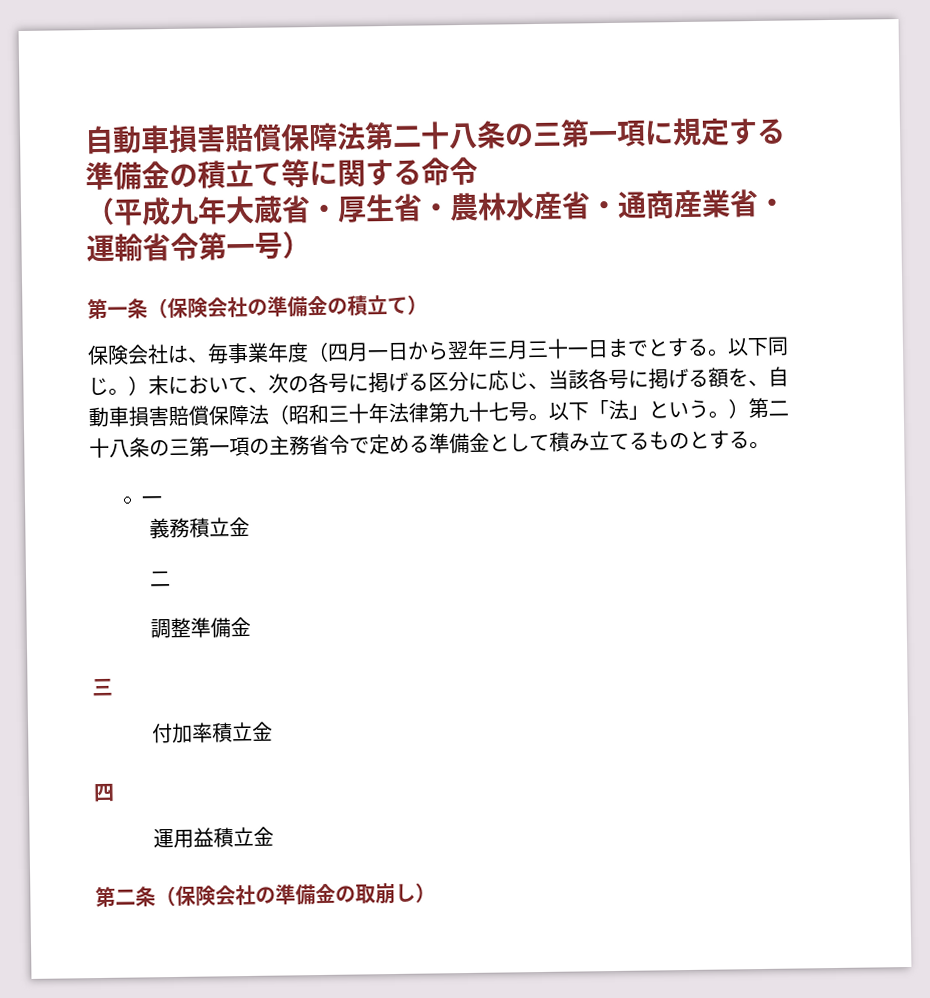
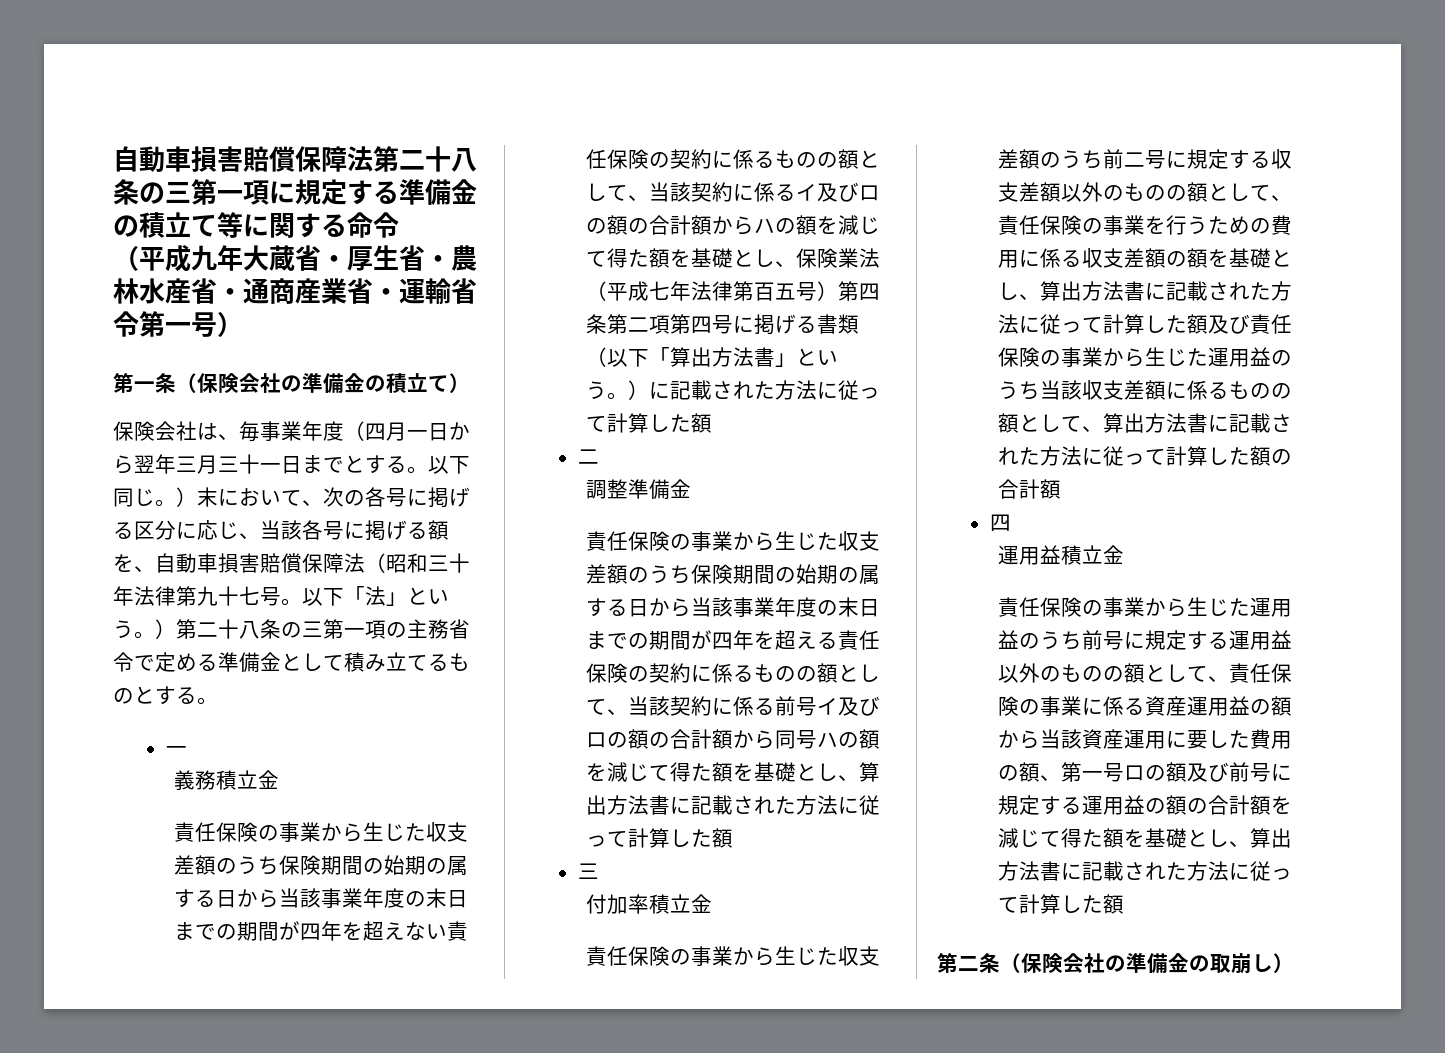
  義務積立金
+ 責任保険の事業から生じた収支差額のうち保険期間の始期の属する日から当該事業年度の末日までの期間が四年を超えない責任保険の契約に係るものの額として、当該契約に係るイ及びロの額の合計額からハの額を減じて得た額を基礎とし、保険業法（平成七年法律第百五号）第四条第二項第四号に掲げる書類（以下「算出方法書」という。）に記載された方法に従って計算した額
  二
  調整準備金
+ 責任保険の事業から生じた収支差額のうち保険期間の始期の属する日から当該事業年度の末日までの期間が四年を超える責任保険の契約に係るものの額として、当該契約に係る前号イ及びロの額の合計額から同号ハの額を減じて得た額を基礎とし、算出方法書に記載された方法に従って計算した額
  三
  付加率積立金
+ 責任保険の事業から生じた収支差額のうち前二号に規定する収支差額以外のものの額として、責任保険の事業を行うための費用に係る収支差額の額を基礎とし、算出方法書に記載された方法に従って計算した額及び責任保険の事業から生じた運用益のうち当該収支差額に係るものの額として、算出方法書に記載された方法に従って計算した額の合計額
  四
  運用益積立金
+ 責任保険の事業から生じた運用益のうち前号に規定する運用益以外のものの額として、責任保険の事業に係る資産運用益の額から当該資産運用に要した費用の額、第一号ロの額及び前号に規定する運用益の額の合計額を減じて得た額を基礎とし、算出方法書に記載された方法に従って計算した額

